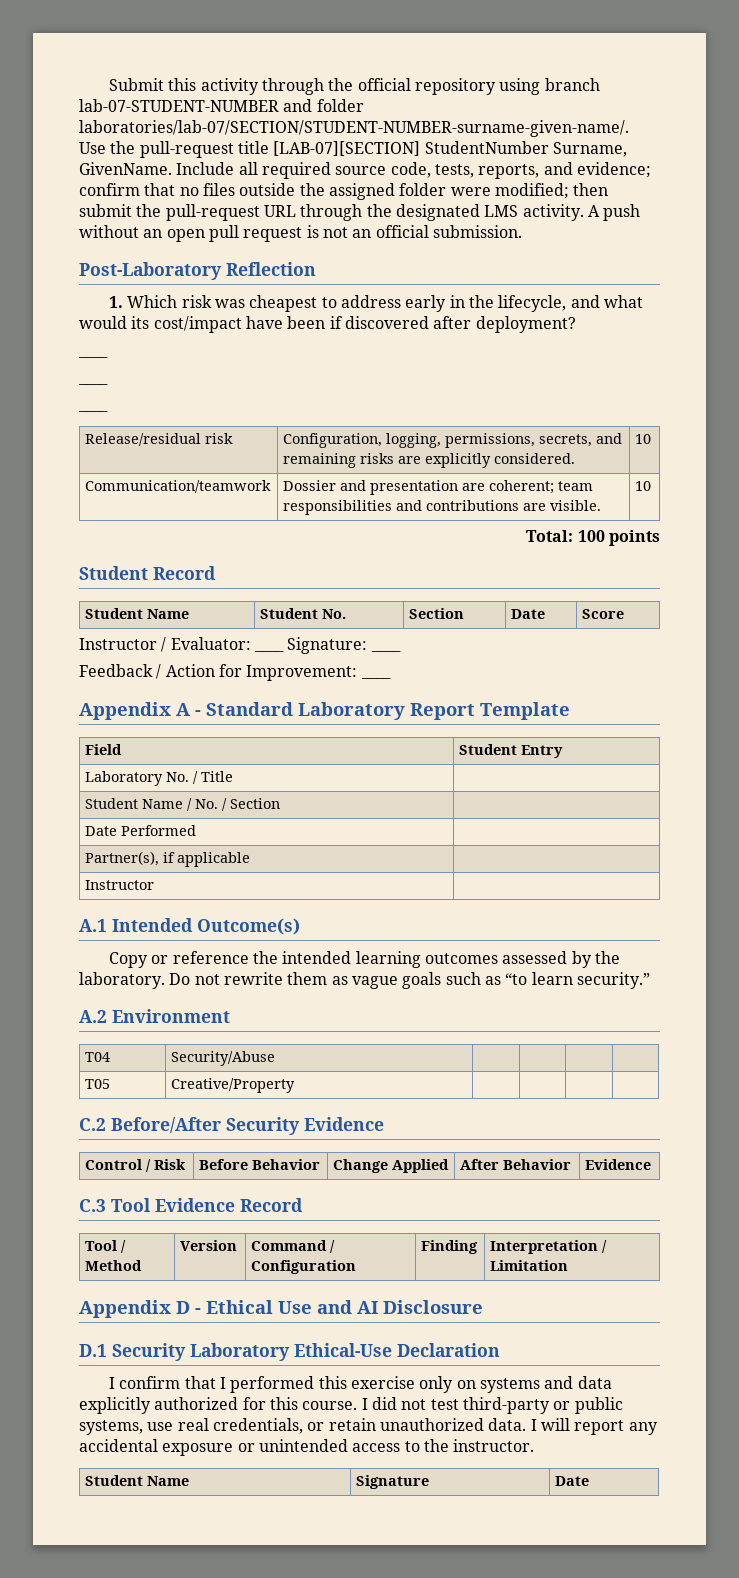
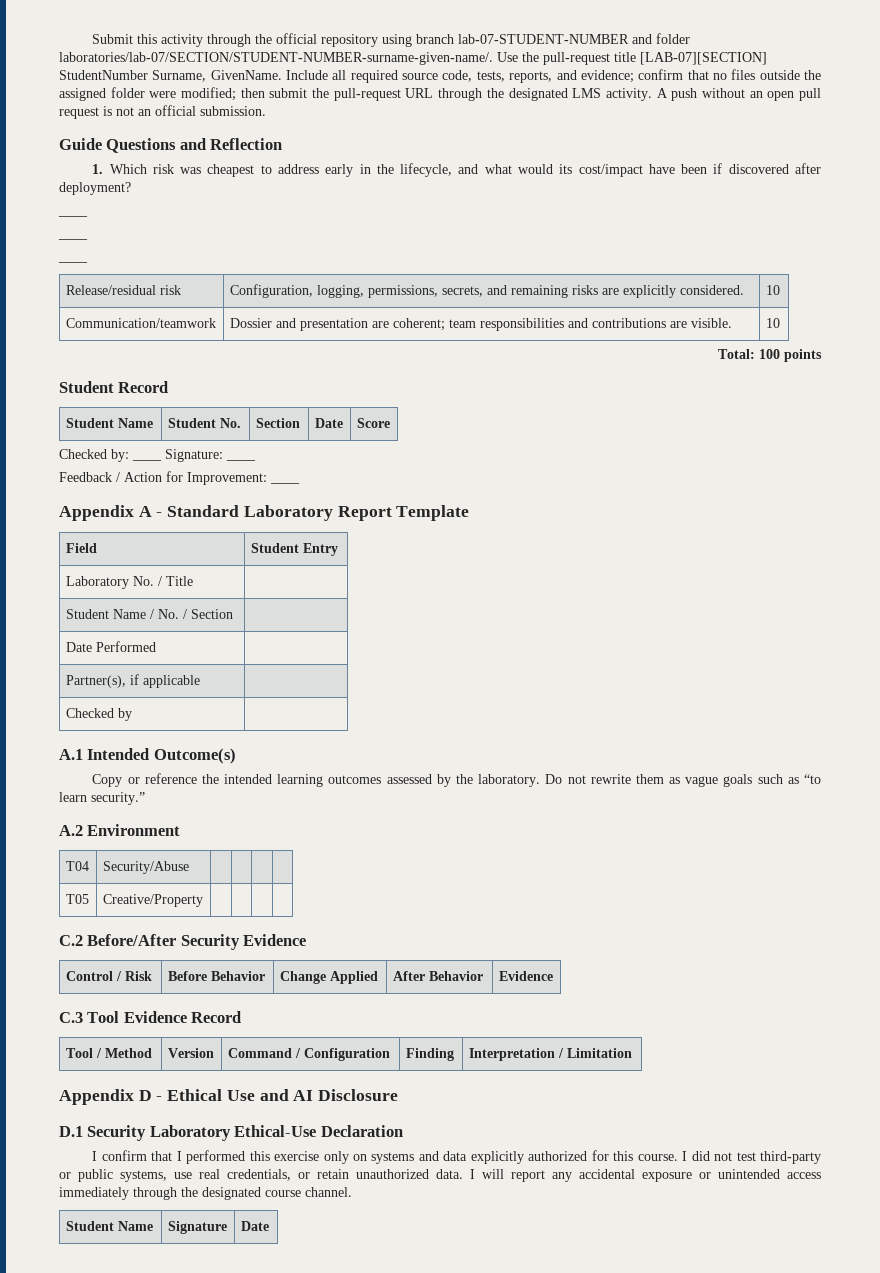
- Post-Laboratory Reflection
+ Guide Questions and Reflection
- Instructor / Evaluator: ____ Signature: ____
+ Checked by: ____ Signature: ____
- Instructor |
+ Checked by |
- I will report any accidental exposure or unintended access to the instructor.
+ I will report any accidental exposure or unintended access immediately through the designated course channel.

